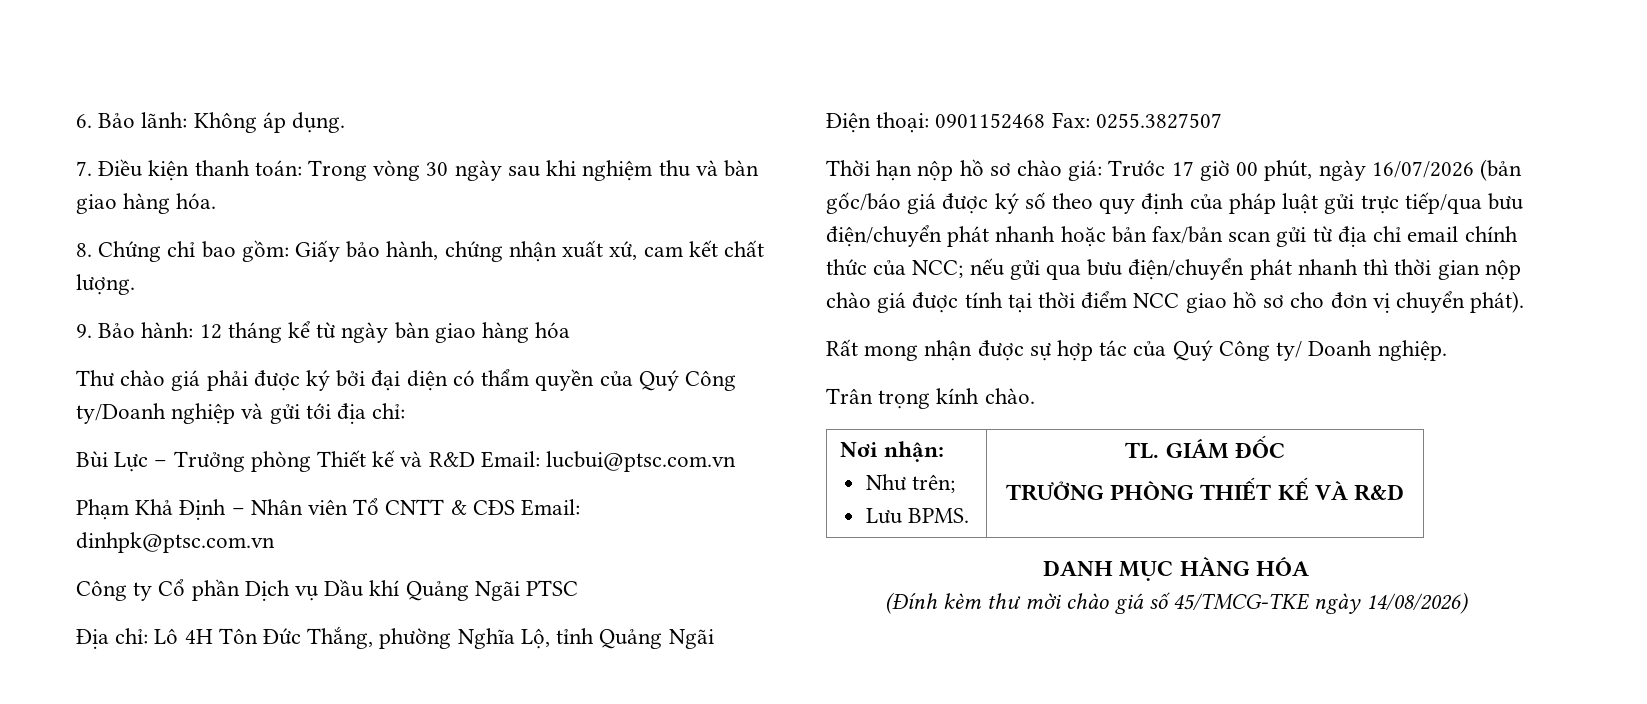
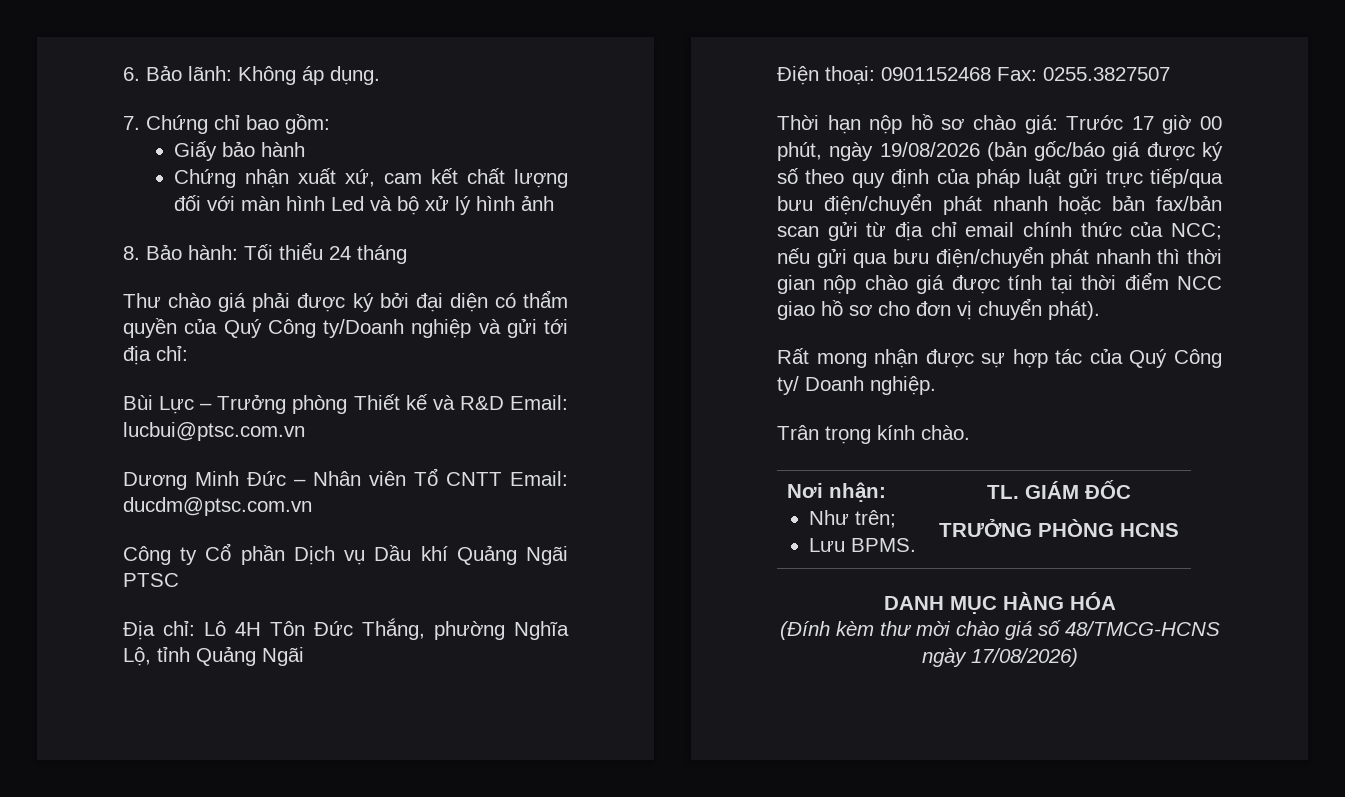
- 7. Điều kiện thanh toán: Trong vòng 30 ngày sau khi nghiệm thu và bàn giao hàng hóa.
- 8. Chứng chỉ bao gồm: Giấy bảo hành, chứng nhận xuất xứ, cam kết chất lượng.
- 9. Bảo hành: 12 tháng kể từ ngày bàn giao hàng hóa
+ 7. Chứng chỉ bao gồm:
+ Giấy bảo hành
+ Chứng nhận xuất xứ, cam kết chất lượng đối với màn hình Led và bộ xử lý hình ảnh
+ 8. Bảo hành: Tối thiểu 24 tháng
- Phạm Khả Định – Nhân viên Tổ CNTT & CĐS Email: dinhpk@ptsc.com.vn
+ Dương Minh Đức – Nhân viên Tổ CNTT Email: ducdm@ptsc.com.vn
- Trước 17 giờ 00 phút, ngày 16/07/2026 (bản gốc/báo giá được ký số theo quy định của pháp luật gửi trực tiếp/qua bưu điện/chuyển phát nhanh hoặc bản fax/bản scan gửi từ địa chỉ email chính thức của NCC;
+ Trước 17 giờ 00 phút, ngày 19/08/2026 (bản gốc/báo giá được ký số theo quy định của pháp luật gửi trực tiếp/qua bưu điện/chuyển phát nhanh hoặc bản fax/bản scan gửi từ địa chỉ email chính thức của NCC;
  Nơi nhận:
  Như trên;
  Lưu BPMS. | TL. GIÁM ĐỐC
- TRƯỞNG PHÒNG THIẾT KẾ VÀ R&D
+ TRƯỞNG PHÒNG HCNS
- (Đính kèm thư mời chào giá số 45/TMCG-TKE ngày 14/08/2026)
+ (Đính kèm thư mời chào giá số 48/TMCG-HCNS ngày 17/08/2026)

